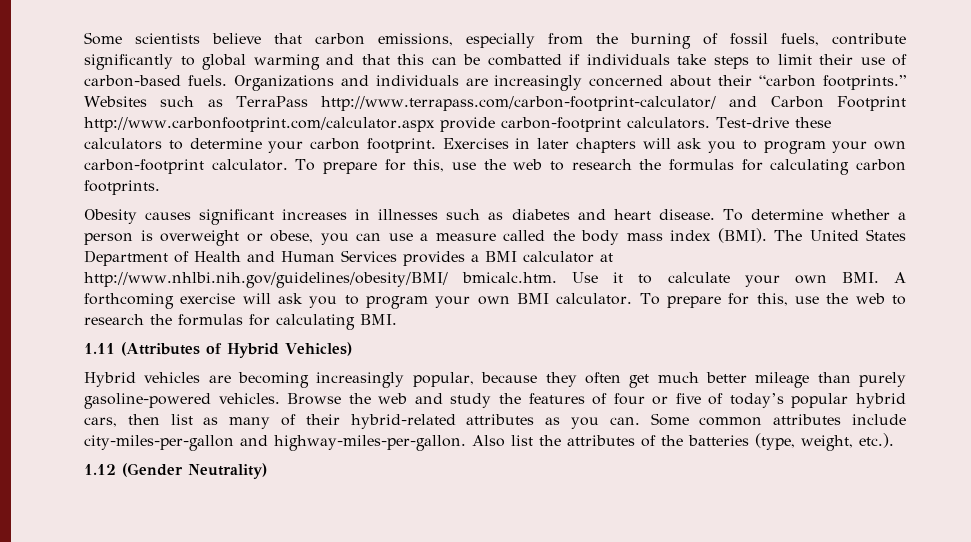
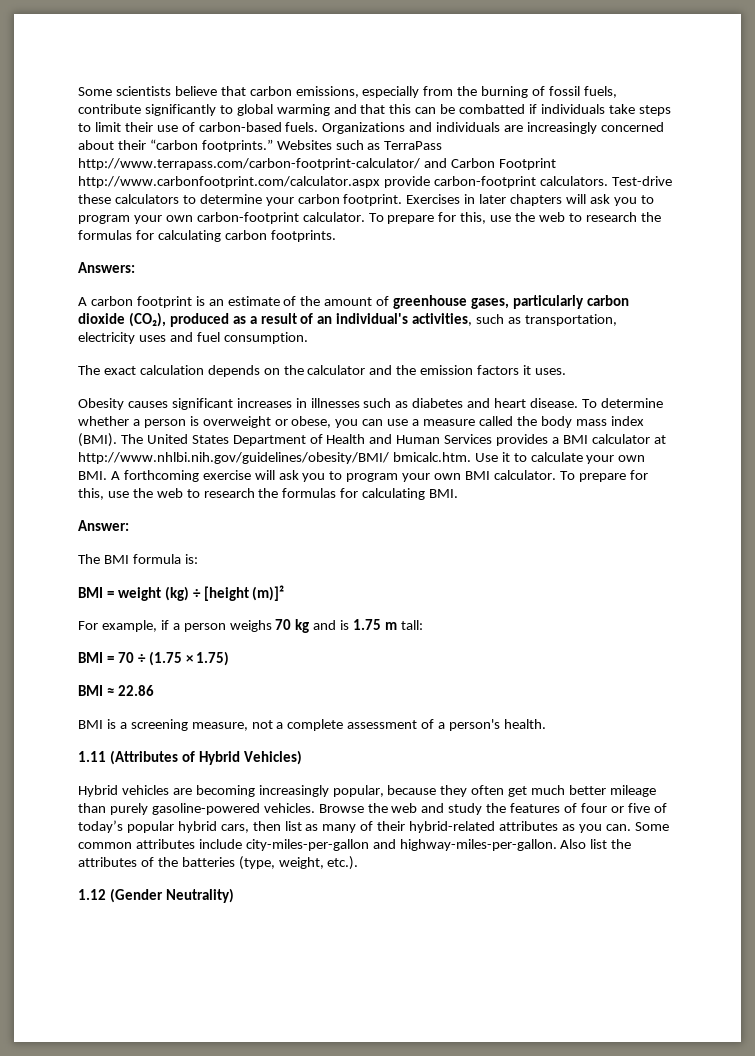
+ Answers:
+ A carbon footprint is an estimate of the amount of greenhouse gases, particularly carbon dioxide (CO₂), produced as a result of an individual's activities, such as transportation, electricity uses and fuel consumption.
+ The exact calculation depends on the calculator and the emission factors it uses.
+ Answer:
+ The BMI formula is:
+ BMI = weight (kg) ÷ [height (m)]²
+ For example, if a person weighs 70 kg and is 1.75 m tall:
+ BMI = 70 ÷ (1.75 × 1.75)
+ BMI ≈ 22.86
+ BMI is a screening measure, not a complete assessment of a person's health.

